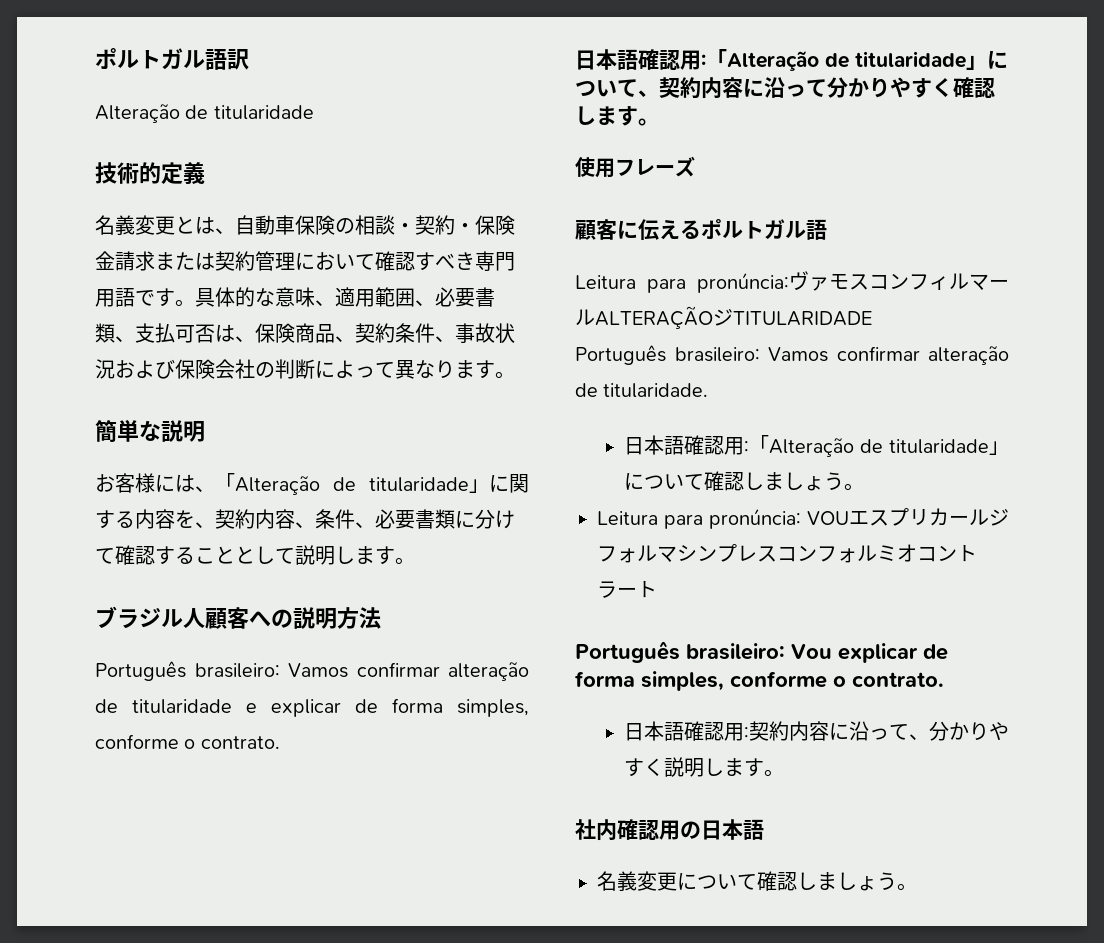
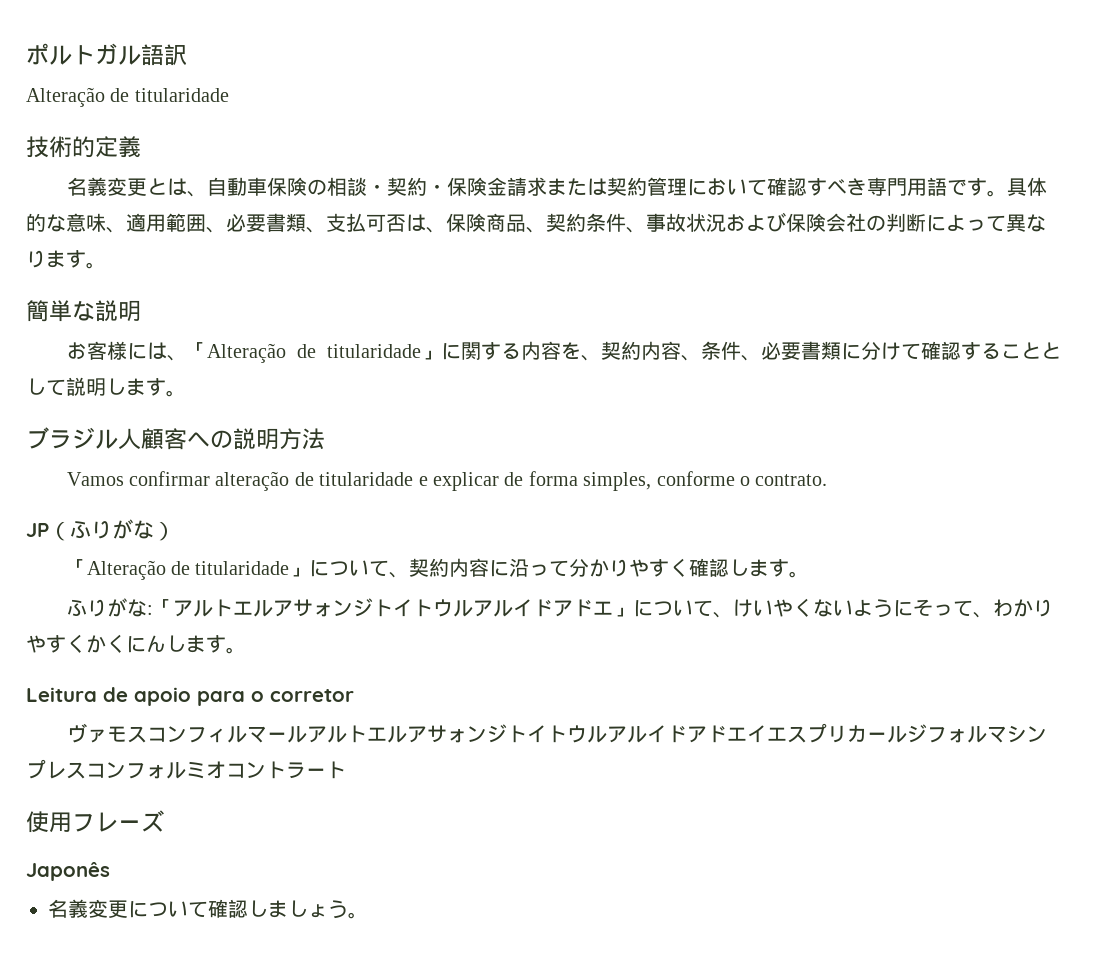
- Português brasileiro: Vamos confirmar alteração de titularidade e explicar de forma simples, conforme o contrato.
+ Vamos confirmar alteração de titularidade e explicar de forma simples, conforme o contrato.
- 日本語確認用:「Alteração de titularidade」について、契約内容に沿って分かりやすく確認します。
+ JP（ふりがな）
+ 「Alteração de titularidade」について、契約内容に沿って分かりやすく確認します。
- 使用フレーズ
- 顧客に伝えるポルトガル語
- Leitura para pronúncia:ヴァモスコンフィルマールALTERAÇÃOジTITULARIDADE
- Português brasileiro: Vamos confirmar alteração de titularidade.
- 日本語確認用:「Alteração de titularidade」について確認しましょう。
- Leitura para pronúncia: VOUエスプリカールジフォルマシンプレスコンフォルミオコントラート
+ ふりがな:「アルトエルアサォンジトイトウルアルイドアドエ」について、けいやくないようにそって、わかりやすくかくにんします。
+ Leitura de apoio para o corretor
+ ヴァモスコンフィルマールアルトエルアサォンジトイトウルアルイドアドエイエスプリカールジフォルマシンプレスコンフォルミオコントラート
- Português brasileiro: Vou explicar de forma simples, conforme o contrato.
- 日本語確認用:契約内容に沿って、分かりやすく説明します。
- 社内確認用の日本語
+ 使用フレーズ
+ Japonês

